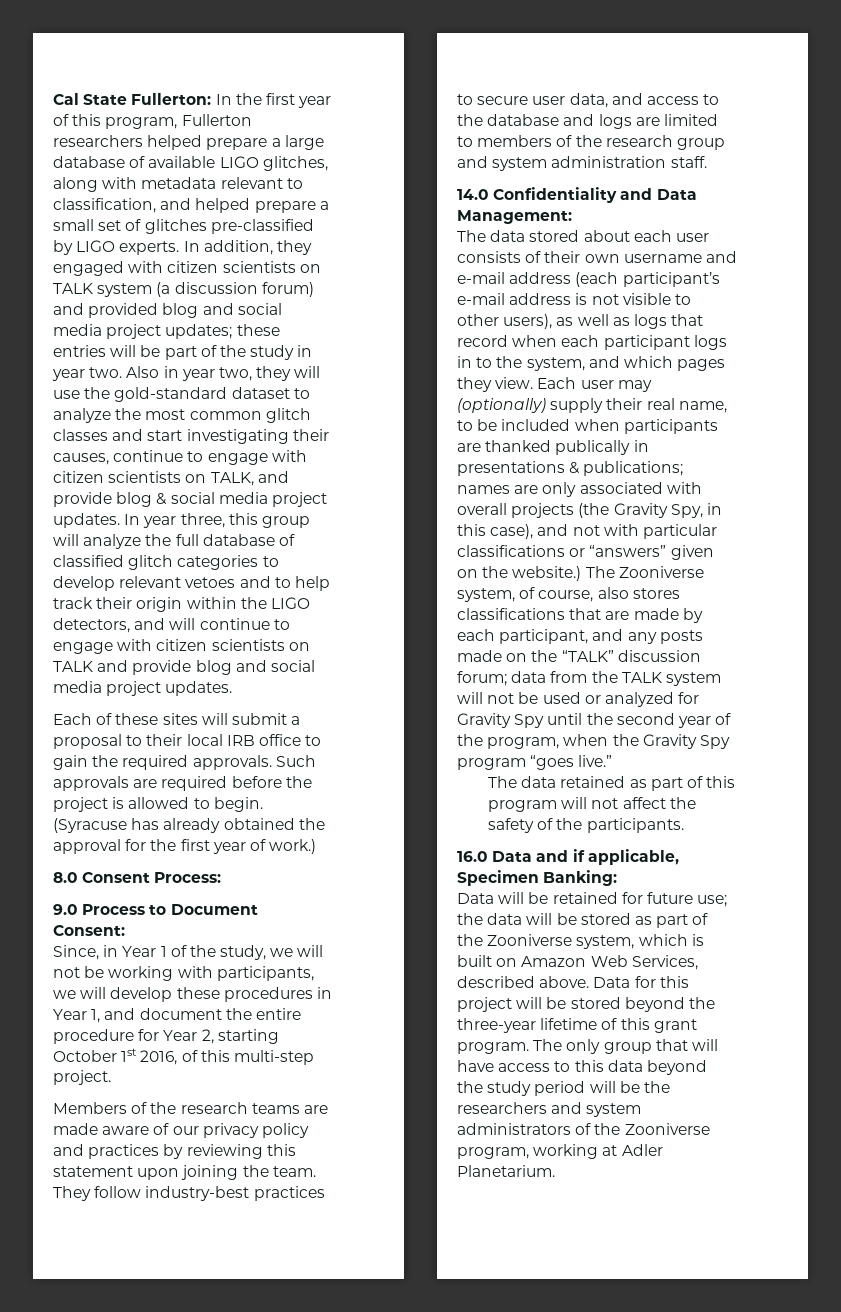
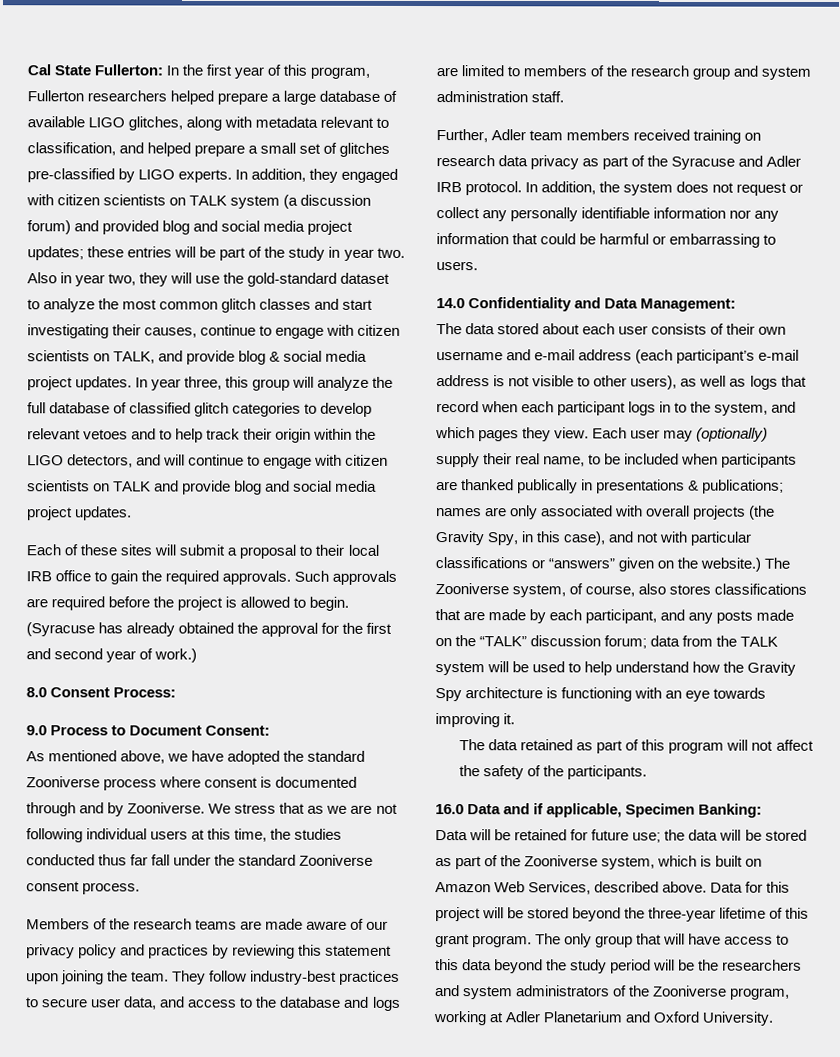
- (Syracuse has already obtained the approval for the first year of work.)
+ (Syracuse has already obtained the approval for the first and second year of work.)
- Since, in Year 1 of the study, we will not be working with participants, we will develop these procedures in Year 1, and document the entire procedure for Year 2, starting October 1st 2016, of this multi-step project.
+ As mentioned above, we have adopted the standard Zooniverse process where consent is documented through and by Zooniverse. We stress that as we are not following individual users at this time, the studies conducted thus far fall under the standard Zooniverse consent process.
+ Further, Adler team members received training on research data privacy as part of the Syracuse and Adler IRB protocol. In addition, the system does not request or collect any personally identifiable information nor any information that could be harmful or embarrassing to users.
- The Zooniverse system, of course, also stores classifications that are made by each participant, and any posts made on the “TALK” discussion forum; data from the TALK system will not be used or analyzed for Gravity Spy until the second year of the program, when the Gravity Spy program “goes live.”
+ The Zooniverse system, of course, also stores classifications that are made by each participant, and any posts made on the “TALK” discussion forum; data from the TALK system will be used to help understand how the Gravity Spy architecture is functioning with an eye towards improving it.
- The only group that will have access to this data beyond the study period will be the researchers and system administrators of the Zooniverse program, working at Adler Planetarium.
+ The only group that will have access to this data beyond the study period will be the researchers and system administrators of the Zooniverse program, working at Adler Planetarium and Oxford University.

